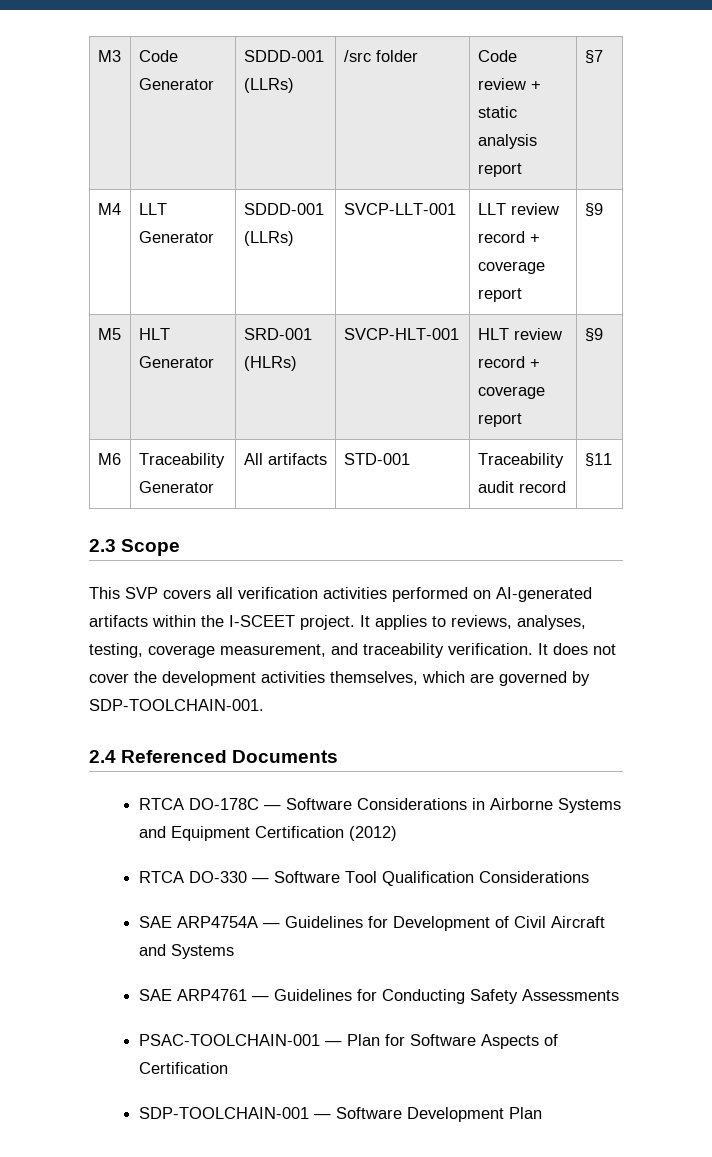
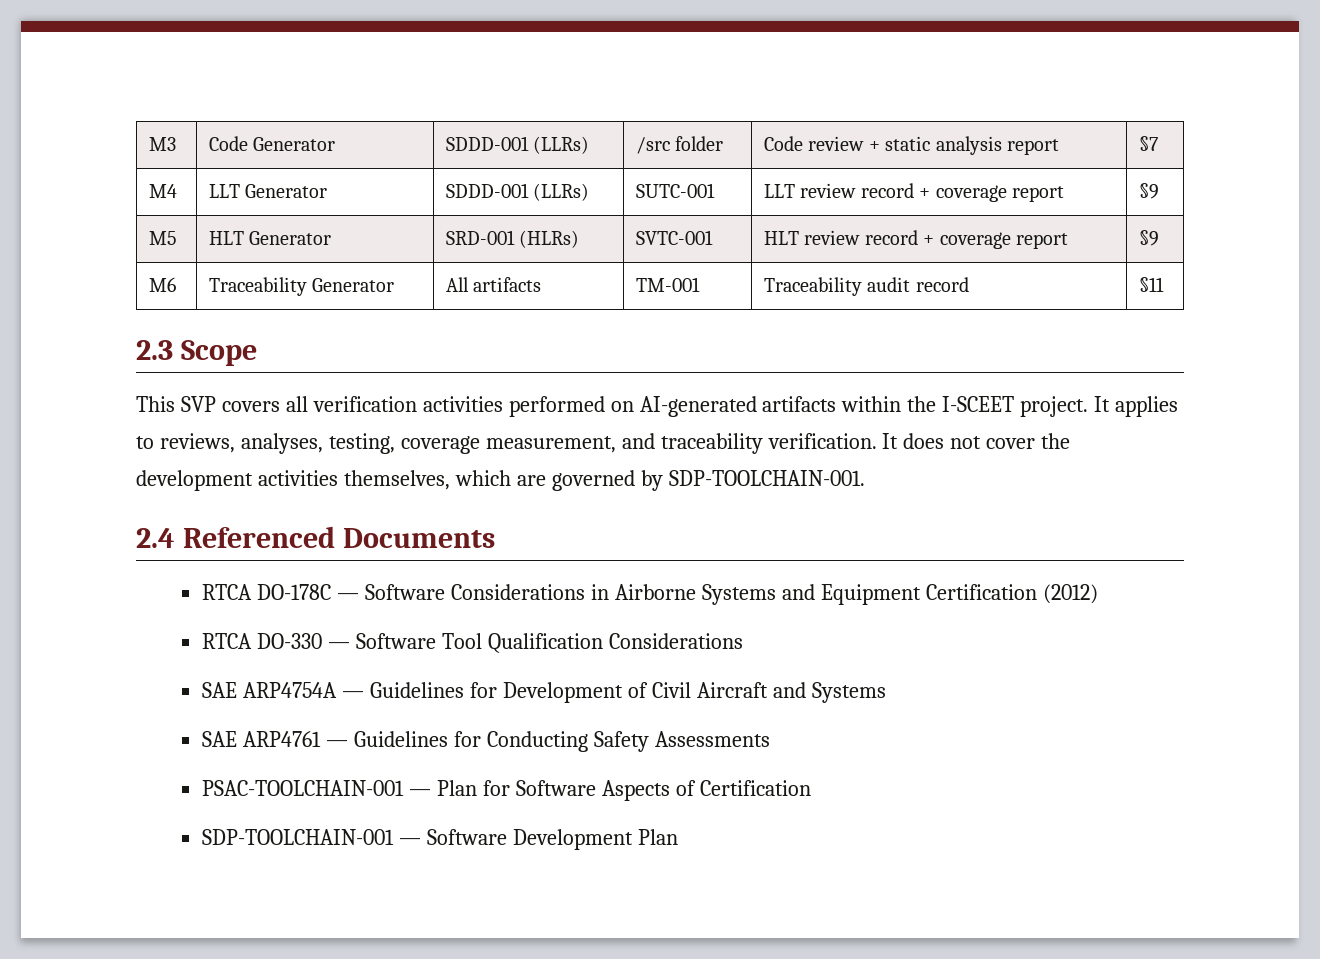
- M4 | LLT Generator | SDDD-001 (LLRs) | SVCP-LLT-001 | LLT review record + coverage report | §9
+ M4 | LLT Generator | SDDD-001 (LLRs) | SUTC-001 | LLT review record + coverage report | §9
- M5 | HLT Generator | SRD-001 (HLRs) | SVCP-HLT-001 | HLT review record + coverage report | §9
+ M5 | HLT Generator | SRD-001 (HLRs) | SVTC-001 | HLT review record + coverage report | §9
- M6 | Traceability Generator | All artifacts | STD-001 | Traceability audit record | §11
+ M6 | Traceability Generator | All artifacts | TM-001 | Traceability audit record | §11

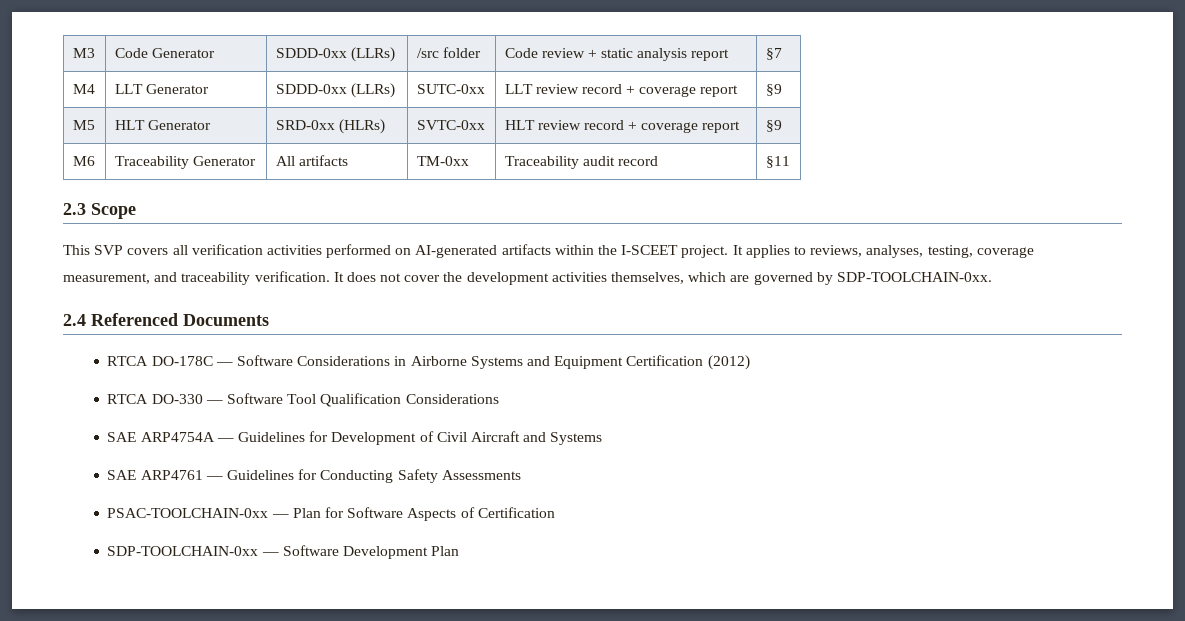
- M3 | Code Generator | SDDD-001 (LLRs) | /src folder | Code review + static analysis report | §7
+ M3 | Code Generator | SDDD-0xx (LLRs) | /src folder | Code review + static analysis report | §7
- M4 | LLT Generator | SDDD-001 (LLRs) | SUTC-001 | LLT review record + coverage report | §9
+ M4 | LLT Generator | SDDD-0xx (LLRs) | SUTC-0xx | LLT review record + coverage report | §9
- M5 | HLT Generator | SRD-001 (HLRs) | SVTC-001 | HLT review record + coverage report | §9
+ M5 | HLT Generator | SRD-0xx (HLRs) | SVTC-0xx | HLT review record + coverage report | §9
- M6 | Traceability Generator | All artifacts | TM-001 | Traceability audit record | §11
+ M6 | Traceability Generator | All artifacts | TM-0xx | Traceability audit record | §11
- It does not cover the development activities themselves, which are governed by SDP-TOOLCHAIN-001.
+ It does not cover the development activities themselves, which are governed by SDP-TOOLCHAIN-0xx.
- PSAC-TOOLCHAIN-001 — Plan for Software Aspects of Certification
+ PSAC-TOOLCHAIN-0xx — Plan for Software Aspects of Certification
- SDP-TOOLCHAIN-001 — Software Development Plan
+ SDP-TOOLCHAIN-0xx — Software Development Plan

